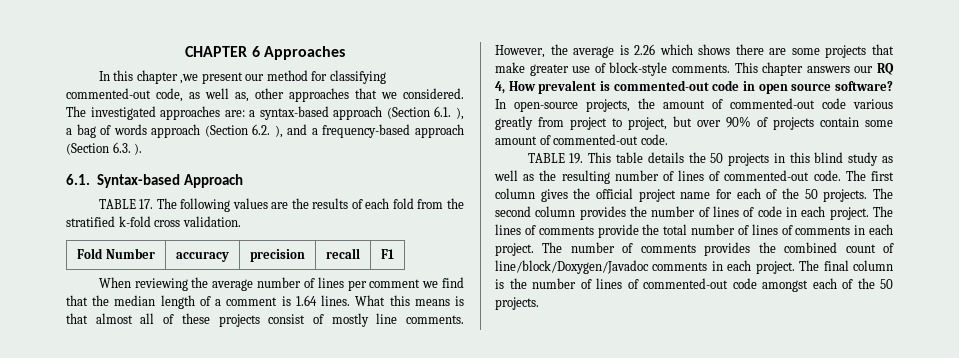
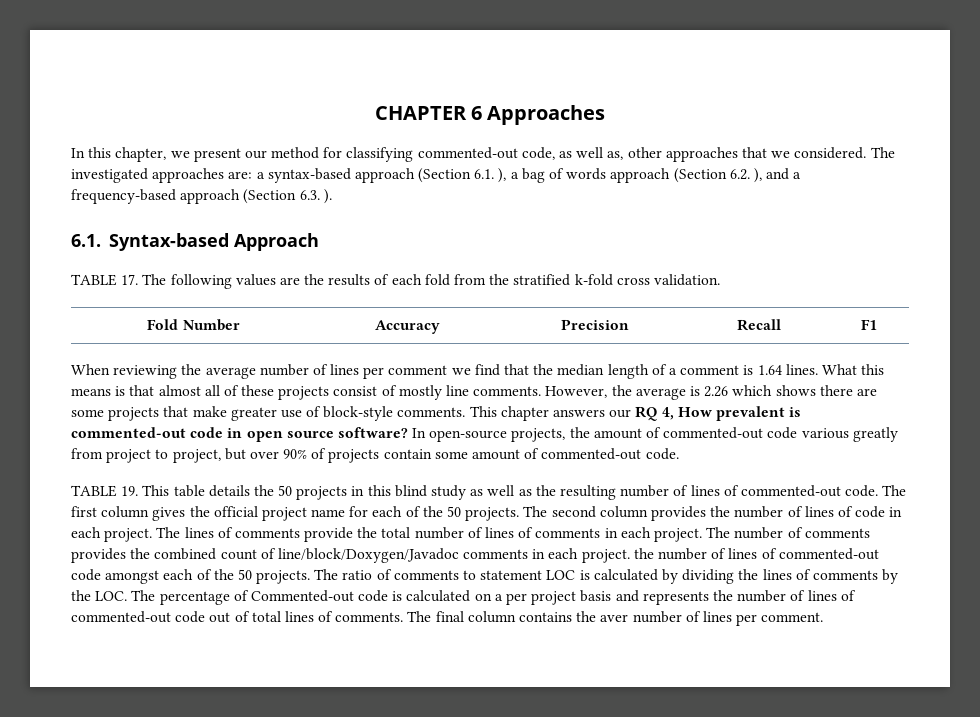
- In this chapter ,we present our method for classifying commented-out code, as well as, other approaches that we considered.
+ In this chapter, we present our method for classifying commented-out code, as well as, other approaches that we considered.
- Fold Number | accuracy | precision | recall | F1
+ Fold Number | Accuracy | Precision | Recall | F1
- The number of comments provides the combined count of line/block/Doxygen/Javadoc comments in each project. The final column is the number of lines of commented-out code amongst each of the 50 projects.
+ The number of comments provides the combined count of line/block/Doxygen/Javadoc comments in each project. the number of lines of commented-out code amongst each of the 50 projects.
+ The ratio of comments to statement LOC is calculated by dividing the lines of comments by the LOC. The percentage of Commented-out code is calculated on a per project basis and represents the number of lines of commented-out code out of total lines of comments. The final column contains the aver number of lines per comment.

